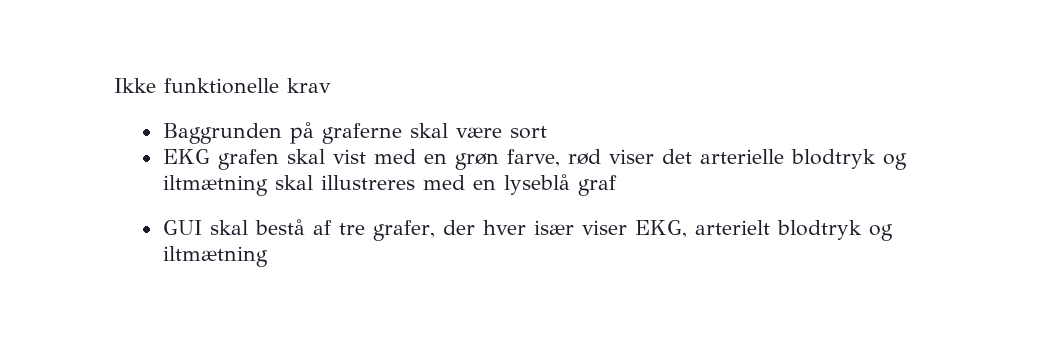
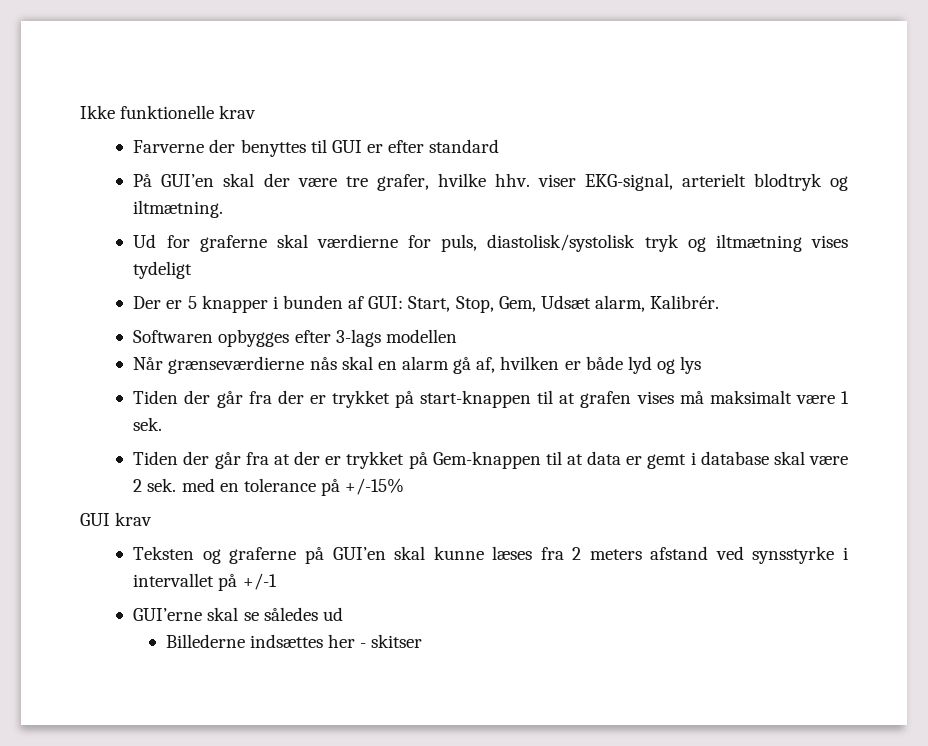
- Baggrunden på graferne skal være sort
- EKG grafen skal vist med en grøn farve, rød viser det arterielle blodtryk og iltmætning skal illustreres med en lyseblå graf
- GUI skal bestå af tre grafer, der hver især viser EKG, arterielt blodtryk og iltmætning
+ Farverne der benyttes til GUI er efter standard
+ På GUI’en skal der være tre grafer, hvilke hhv. viser EKG-signal, arterielt blodtryk og iltmætning.
+ Ud for graferne skal værdierne for puls, diastolisk/systolisk tryk og iltmætning vises tydeligt
+ Der er 5 knapper i bunden af GUI: Start, Stop, Gem, Udsæt alarm, Kalibrér.
+ Softwaren opbygges efter 3-lags modellen
+ Når grænseværdierne nås skal en alarm gå af, hvilken er både lyd og lys
+ Tiden der går fra der er trykket på start-knappen til at grafen vises må maksimalt være 1 sek.
+ Tiden der går fra at der er trykket på Gem-knappen til at data er gemt i database skal være 2 sek. med en tolerance på +/-15%
+ GUI krav
+ Teksten og graferne på GUI’en skal kunne læses fra 2 meters afstand ved synsstyrke i intervallet på +/-1
+ GUI’erne skal se således ud
+ Billederne indsættes her - skitser

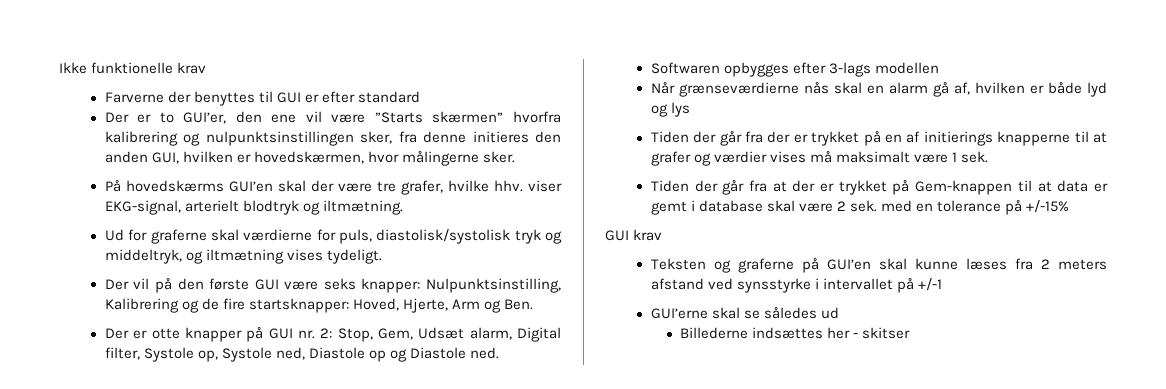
+ Der er to GUI’er, den ene vil være ”Starts skærmen” hvorfra kalibrering og nulpunktsinstillingen sker, fra denne initieres den anden GUI, hvilken er hovedskærmen, hvor målingerne sker.
- På GUI’en skal der være tre grafer, hvilke hhv. viser EKG-signal, arterielt blodtryk og iltmætning.
+ På hovedskærms GUI’en skal der være tre grafer, hvilke hhv. viser EKG-signal, arterielt blodtryk og iltmætning.
- Ud for graferne skal værdierne for puls, diastolisk/systolisk tryk og iltmætning vises tydeligt
- Der er 5 knapper i bunden af GUI: Start, Stop, Gem, Udsæt alarm, Kalibrér.
+ Ud for graferne skal værdierne for puls, diastolisk/systolisk tryk og middeltryk, og iltmætning vises tydeligt.
+ Der vil på den første GUI være seks knapper: Nulpunktsinstilling, Kalibrering og de fire startsknapper: Hoved, Hjerte, Arm og Ben.
+ Der er otte knapper på GUI nr. 2: Stop, Gem, Udsæt alarm, Digital filter, Systole op, Systole ned, Diastole op og Diastole ned.
- Tiden der går fra der er trykket på start-knappen til at grafen vises må maksimalt være 1 sek.
+ Tiden der går fra der er trykket på en af initierings knapperne til at grafer og værdier vises må maksimalt være 1 sek.

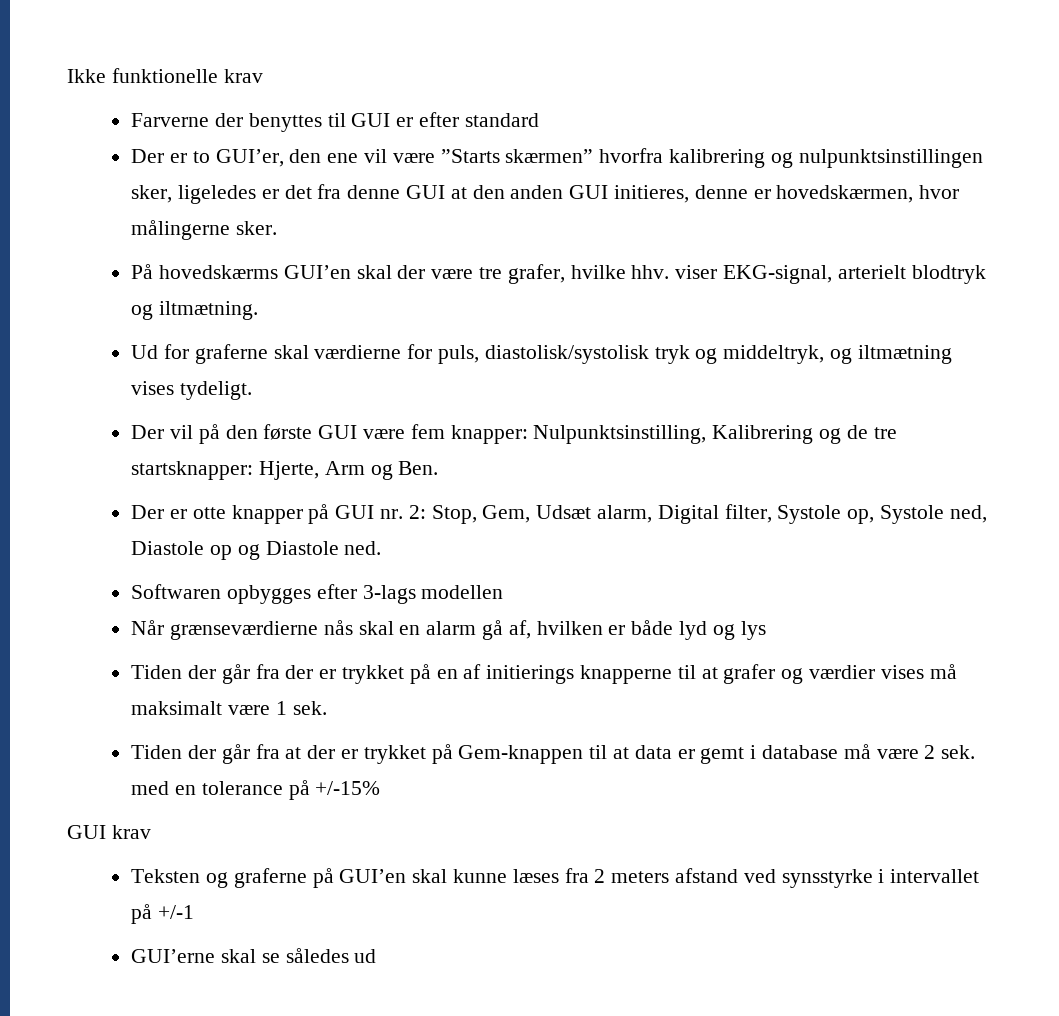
- Der er to GUI’er, den ene vil være ”Starts skærmen” hvorfra kalibrering og nulpunktsinstillingen sker, fra denne initieres den anden GUI, hvilken er hovedskærmen, hvor målingerne sker.
+ Der er to GUI’er, den ene vil være ”Starts skærmen” hvorfra kalibrering og nulpunktsinstillingen sker, ligeledes er det fra denne GUI at den anden GUI initieres, denne er hovedskærmen, hvor målingerne sker.
- Der vil på den første GUI være seks knapper: Nulpunktsinstilling, Kalibrering og de fire startsknapper: Hoved, Hjerte, Arm og Ben.
+ Der vil på den første GUI være fem knapper: Nulpunktsinstilling, Kalibrering og de tre startsknapper: Hjerte, Arm og Ben.
- Tiden der går fra at der er trykket på Gem-knappen til at data er gemt i database skal være 2 sek. med en tolerance på +/-15%
+ Tiden der går fra at der er trykket på Gem-knappen til at data er gemt i database må være 2 sek. med en tolerance på +/-15%
- Billederne indsættes her - skitser

